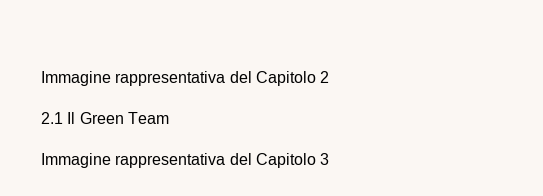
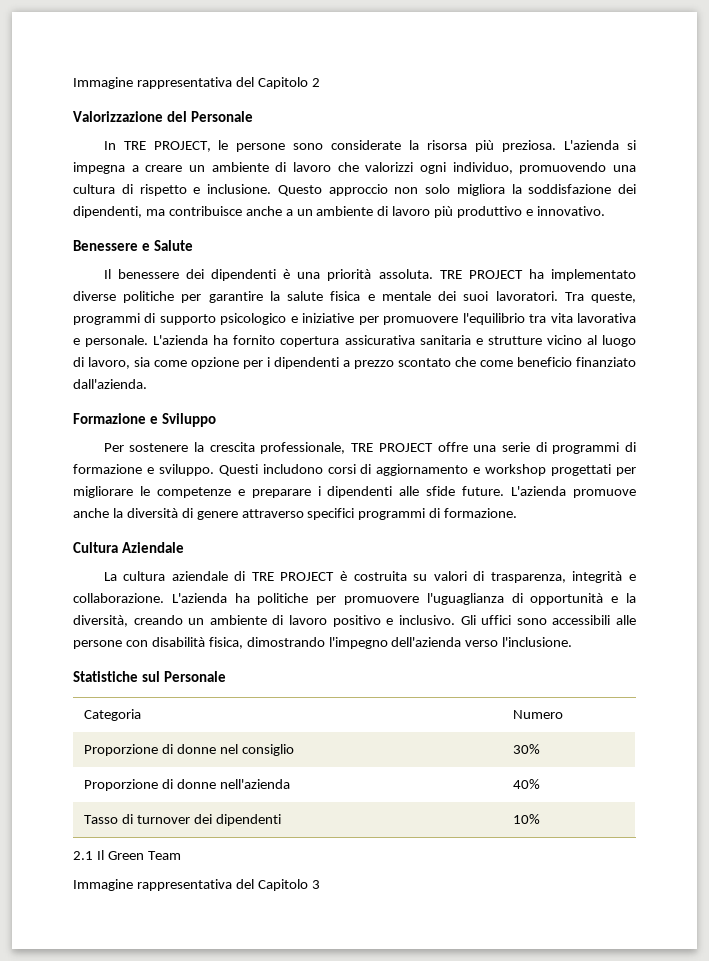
+ Valorizzazione del Personale
+ In TRE PROJECT, le persone sono considerate la risorsa più preziosa. L'azienda si impegna a creare un ambiente di lavoro che valorizzi ogni individuo, promuovendo una cultura di rispetto e inclusione. Questo approccio non solo migliora la soddisfazione dei dipendenti, ma contribuisce anche a un ambiente di lavoro più produttivo e innovativo.
+ Benessere e Salute
+ Il benessere dei dipendenti è una priorità assoluta. TRE PROJECT ha implementato diverse politiche per garantire la salute fisica e mentale dei suoi lavoratori. Tra queste, programmi di supporto psicologico e iniziative per promuovere l'equilibrio tra vita lavorativa e personale. L'azienda ha fornito copertura assicurativa sanitaria e strutture vicino al luogo di lavoro, sia come opzione per i dipendenti a prezzo scontato che come beneficio finanziato dall'azienda.
+ Formazione e Sviluppo
+ Per sostenere la crescita professionale, TRE PROJECT offre una serie di programmi di formazione e sviluppo. Questi includono corsi di aggiornamento e workshop progettati per migliorare le competenze e preparare i dipendenti alle sfide future. L'azienda promuove anche la diversità di genere attraverso specifici programmi di formazione.
+ Cultura Aziendale
+ La cultura aziendale di TRE PROJECT è costruita su valori di trasparenza, integrità e collaborazione. L'azienda ha politiche per promuovere l'uguaglianza di opportunità e la diversità, creando un ambiente di lavoro positivo e inclusivo. Gli uffici sono accessibili alle persone con disabilità fisica, dimostrando l'impegno dell'azienda verso l'inclusione.
+ Statistiche sul Personale
+ Categoria | Numero
+ Proporzione di donne nel consiglio | 30%
+ Proporzione di donne nell'azienda | 40%
+ Tasso di turnover dei dipendenti | 10%

